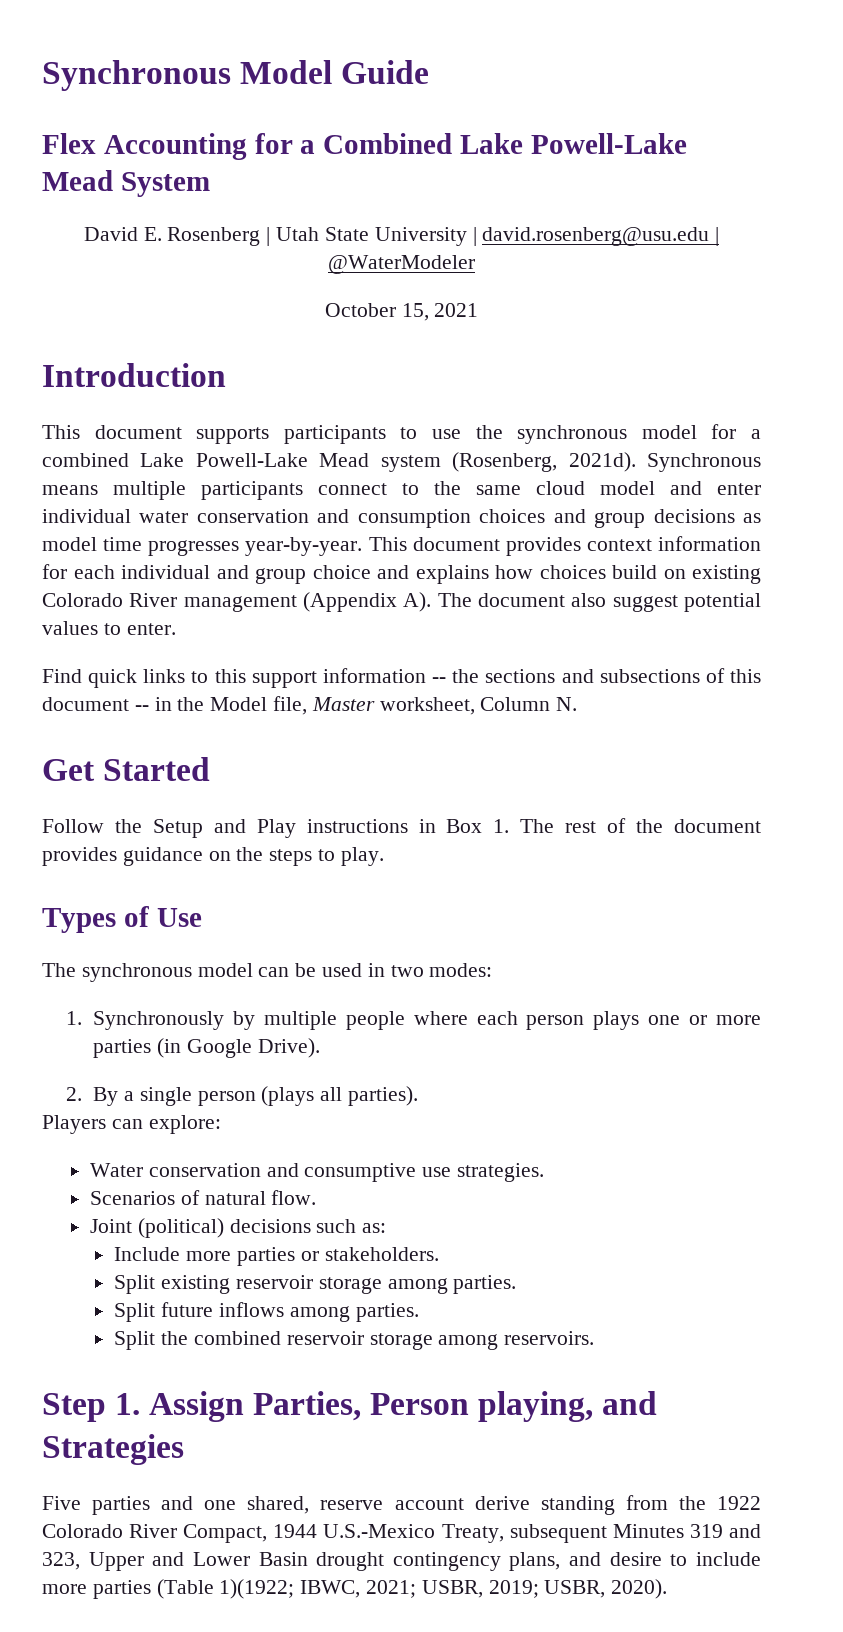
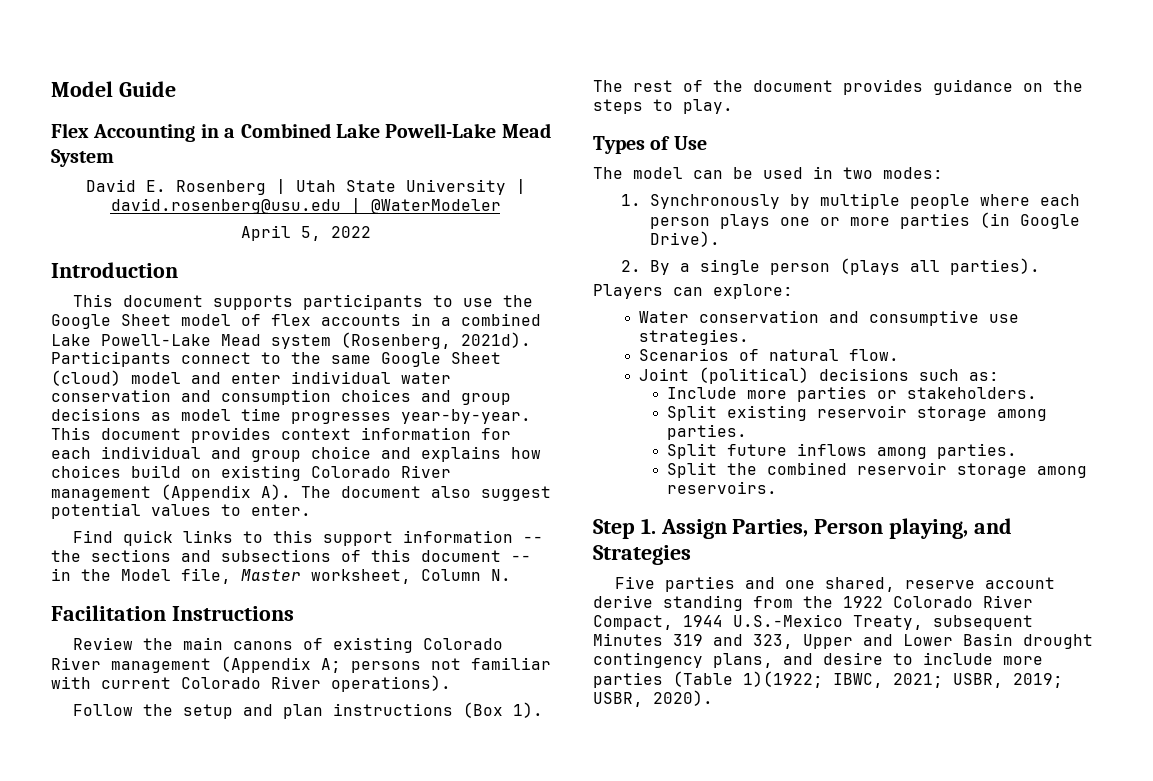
- Synchronous Model Guide
+ Model Guide
- Flex Accounting for a Combined Lake Powell-Lake Mead System
+ Flex Accounting in a Combined Lake Powell-Lake Mead System
- October 15, 2021
+ April 5, 2022
- This document supports participants to use the synchronous model for a combined Lake Powell-Lake Mead system (Rosenberg, 2021d).
+ This document supports participants to use the Google Sheet model of flex accounts in a combined Lake Powell-Lake Mead system (Rosenberg, 2021d).
- Synchronous means multiple participants connect to the same cloud model and enter individual water conservation and consumption choices and group decisions as model time progresses year-by-year.
+ Participants connect to the same Google Sheet (cloud) model and enter individual water conservation and consumption choices and group decisions as model time progresses year-by-year.
- Get Started
- Follow the Setup and Play instructions in Box 1. The rest of the document provides guidance on the steps to play.
+ Facilitation Instructions
+ Review the main canons of existing Colorado River management (Appendix A; persons not familiar with current Colorado River operations).
+ Follow the setup and plan instructions (Box 1). The rest of the document provides guidance on the steps to play.
- The synchronous model can be used in two modes:
+ The model can be used in two modes:

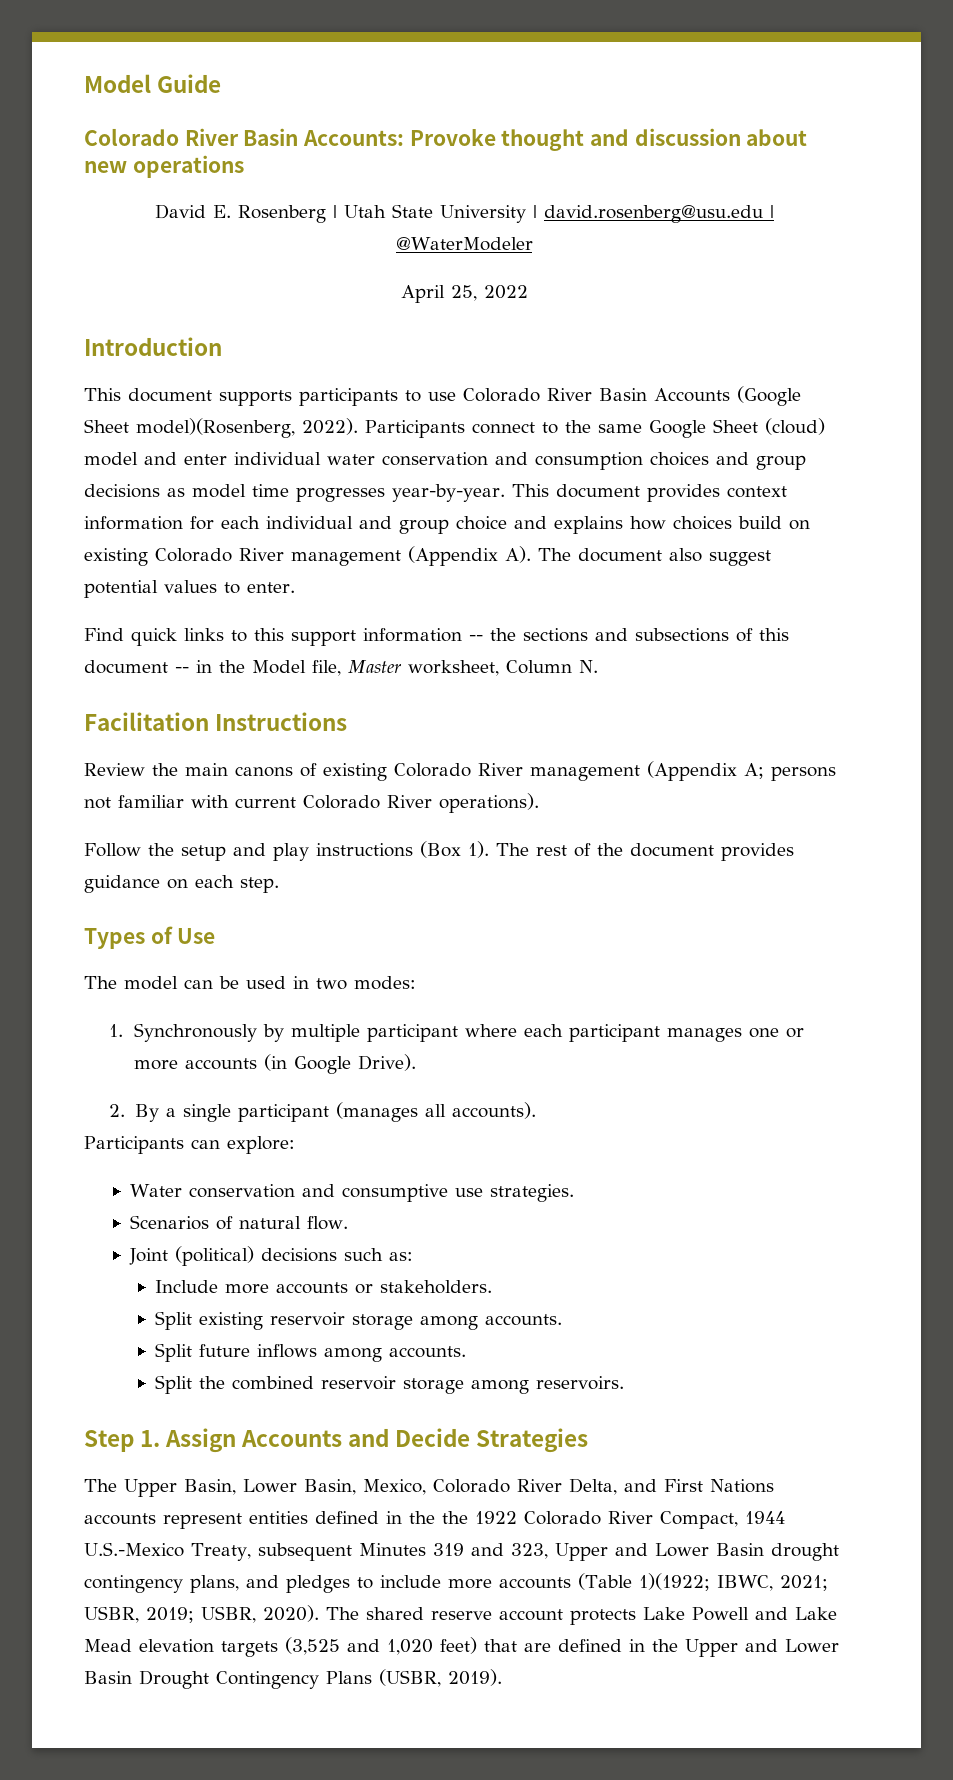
- Flex Accounting in a Combined Lake Powell-Lake Mead System
+ Colorado River Basin Accounts: Provoke thought and discussion about new operations
- April 5, 2022
+ April 25, 2022
- This document supports participants to use the Google Sheet model of flex accounts in a combined Lake Powell-Lake Mead system (Rosenberg, 2021d).
+ This document supports participants to use Colorado River Basin Accounts (Google Sheet model)(Rosenberg, 2022).
- Follow the setup and plan instructions (Box 1).
+ Follow the setup and play instructions (Box 1).
- The rest of the document provides guidance on the steps to play.
+ The rest of the document provides guidance on each step.
- 1. Synchronously by multiple people where each person plays one or more parties (in Google Drive).
+ 1. Synchronously by multiple participant where each participant manages one or more accounts (in Google Drive).
- 2. By a single person (plays all parties).
- Players can explore:
+ 2. By a single participant (manages all accounts).
+ Participants can explore:
- Include more parties or stakeholders.
+ Include more accounts or stakeholders.
- Split existing reservoir storage among parties.
+ Split existing reservoir storage among accounts.
- Split future inflows among parties.
+ Split future inflows among accounts.
- Step 1. Assign Parties, Person playing, and Strategies
- Five parties and one shared, reserve account derive standing from the 1922 Colorado River Compact, 1944 U.S.-Mexico Treaty, subsequent Minutes 319 and 323, Upper and Lower Basin drought contingency plans, and desire to include more parties (Table 1)(1922; IBWC, 2021; USBR, 2019; USBR, 2020).
+ Step 1. Assign Accounts and Decide Strategies
+ The Upper Basin, Lower Basin, Mexico, Colorado River Delta, and First Nations accounts represent entities defined in the the 1922 Colorado River Compact, 1944 U.S.-Mexico Treaty, subsequent Minutes 319 and 323, Upper and Lower Basin drought contingency plans, and pledges to include more accounts (Table 1)(1922; IBWC, 2021; USBR, 2019; USBR, 2020).
+ The shared reserve account protects Lake Powell and Lake Mead elevation targets (3,525 and 1,020 feet) that are defined in the Upper and Lower Basin Drought Contingency Plans (USBR, 2019).

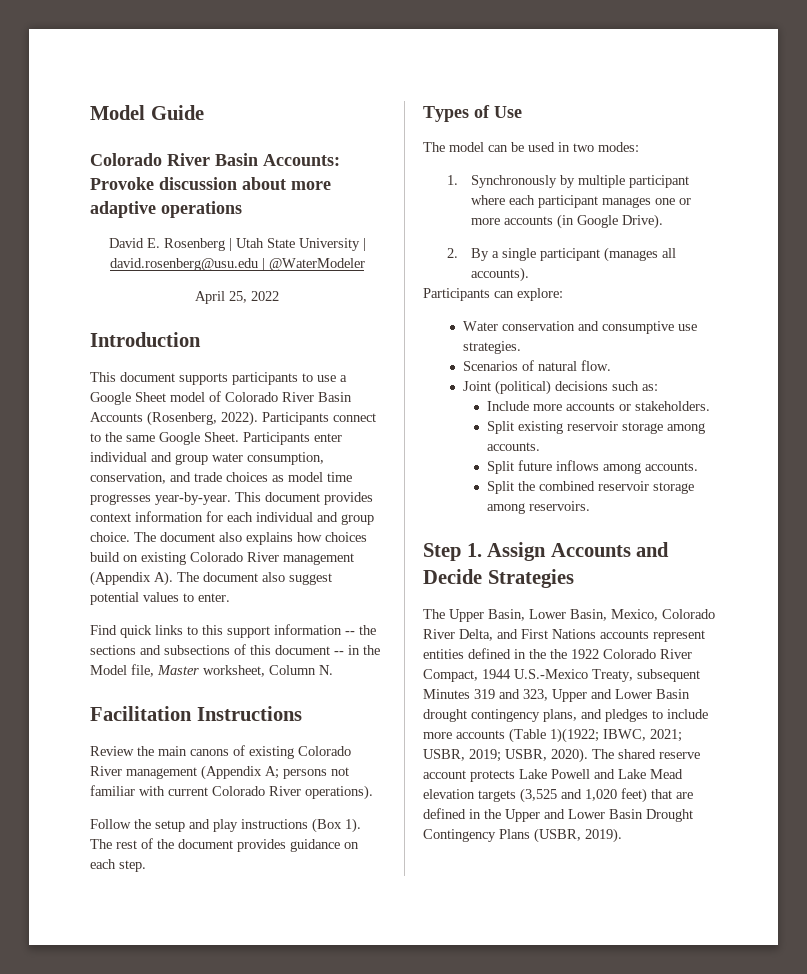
- Colorado River Basin Accounts: Provoke thought and discussion about new operations
+ Colorado River Basin Accounts: Provoke discussion about more adaptive operations
- This document supports participants to use Colorado River Basin Accounts (Google Sheet model)(Rosenberg, 2022).
+ This document supports participants to use a Google Sheet model of Colorado River Basin Accounts (Rosenberg, 2022).
- Participants connect to the same Google Sheet (cloud) model and enter individual water conservation and consumption choices and group decisions as model time progresses year-by-year.
+ Participants connect to the same Google Sheet. Participants enter individual and group water consumption, conservation, and trade choices as model time progresses year-by-year.
- This document provides context information for each individual and group choice and explains how choices build on existing Colorado River management (Appendix A). The document also suggest potential values to enter.
+ This document provides context information for each individual and group choice. The document also explains how choices build on existing Colorado River management (Appendix A). The document also suggest potential values to enter.

